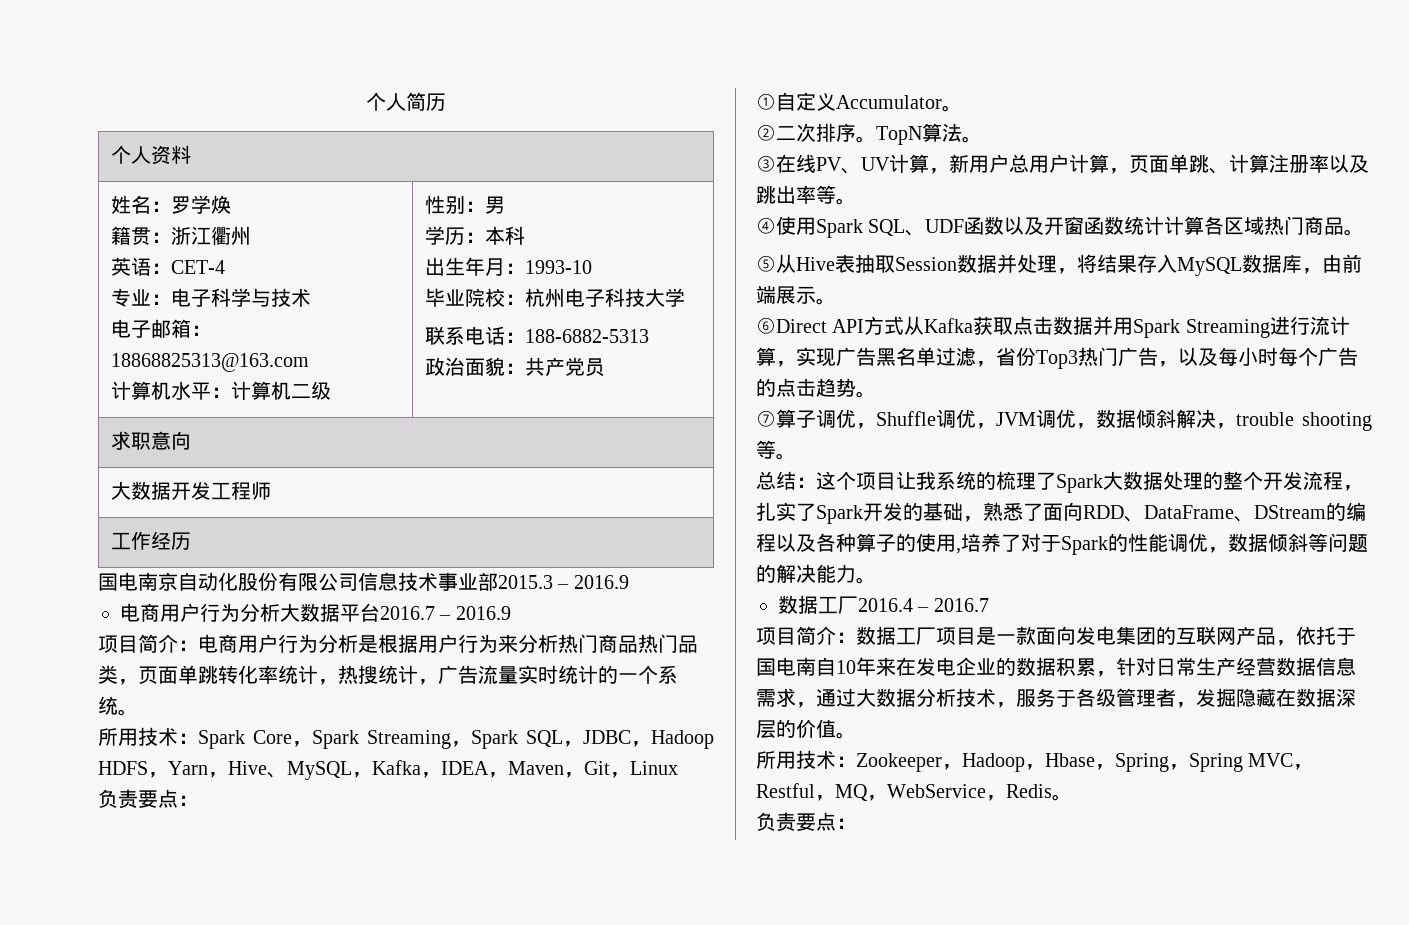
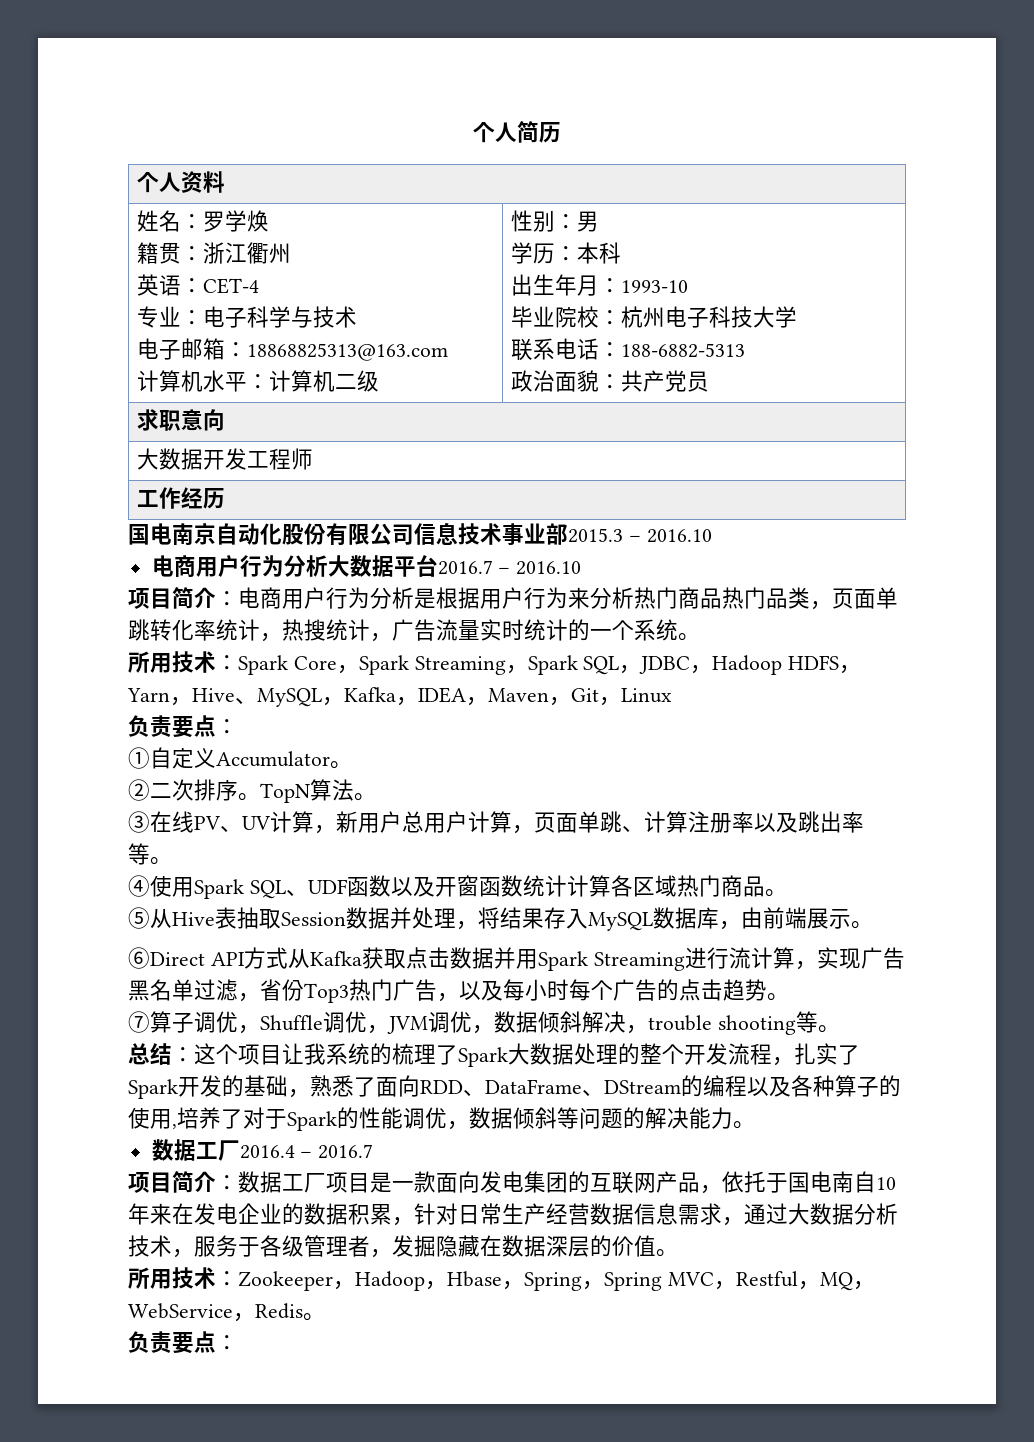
- 国电南京自动化股份有限公司信息技术事业部2015.3 – 2016.9
+ 国电南京自动化股份有限公司信息技术事业部2015.3 – 2016.10
- 电商用户行为分析大数据平台2016.7 – 2016.9
+ 电商用户行为分析大数据平台2016.7 – 2016.10

